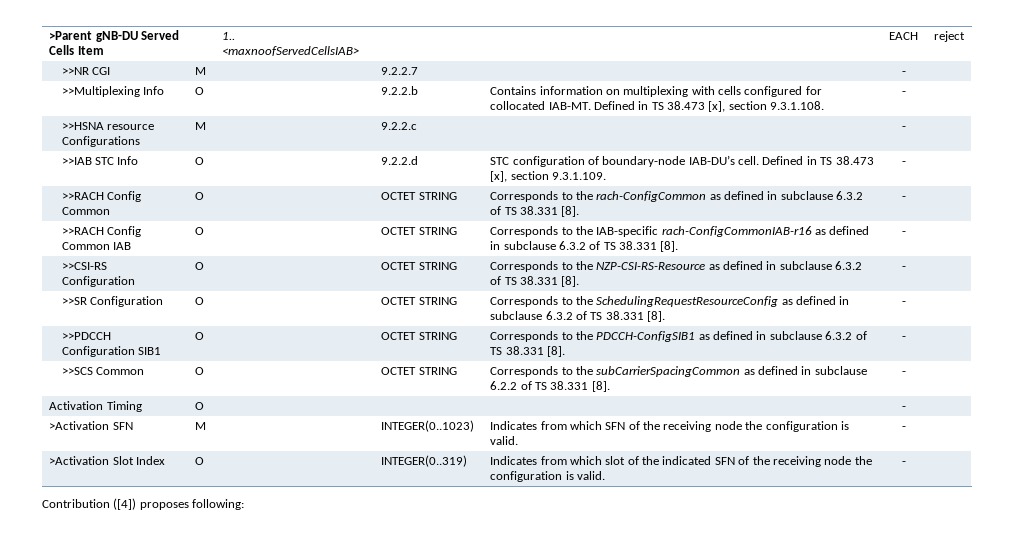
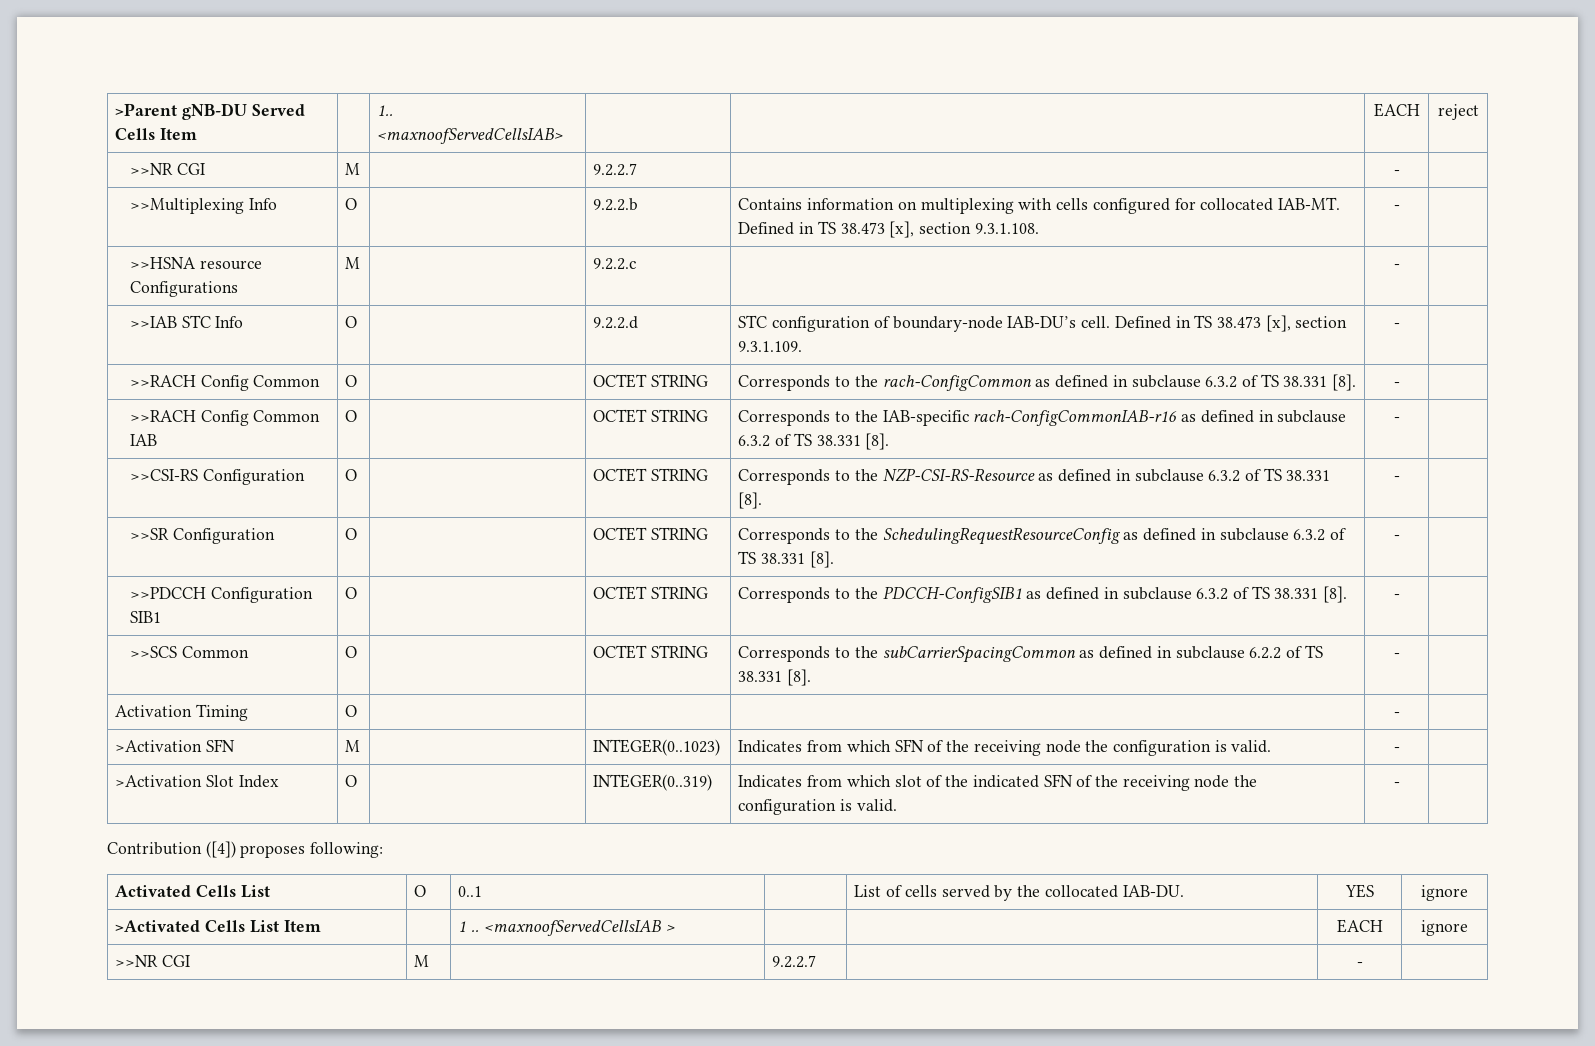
+ Activated Cells List | O | 0..1 | | List of cells served by the collocated IAB-DU. | YES | ignore
+ >Activated Cells List Item | | 1 .. <maxnoofServedCellsIAB > | | | EACH | ignore
+ >>NR CGI | M | | 9.2.2.7 | | - |

